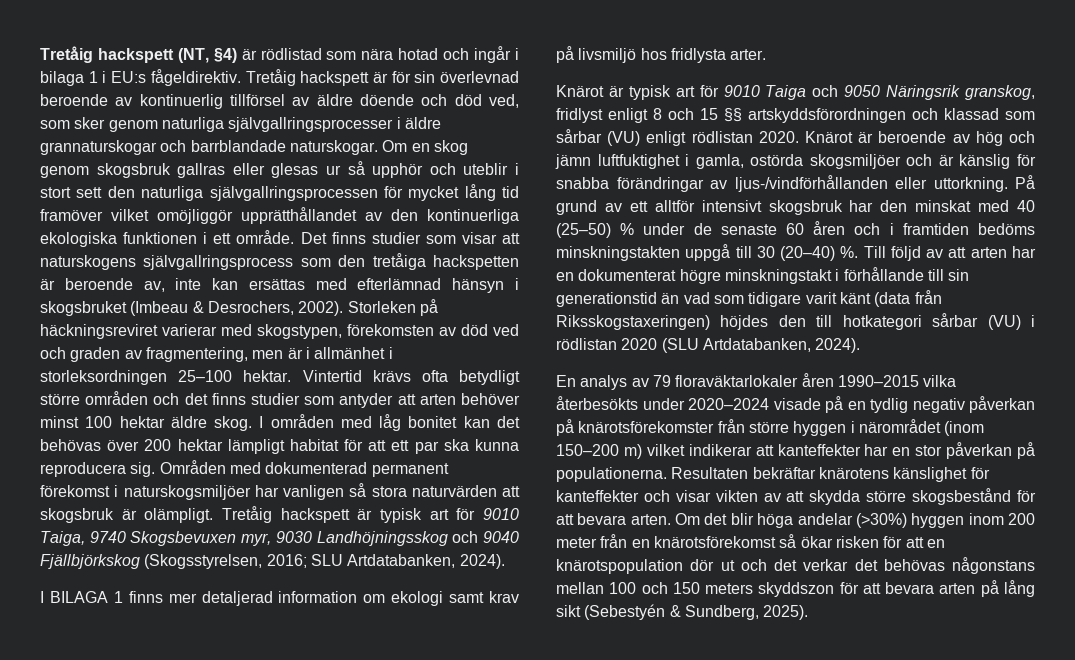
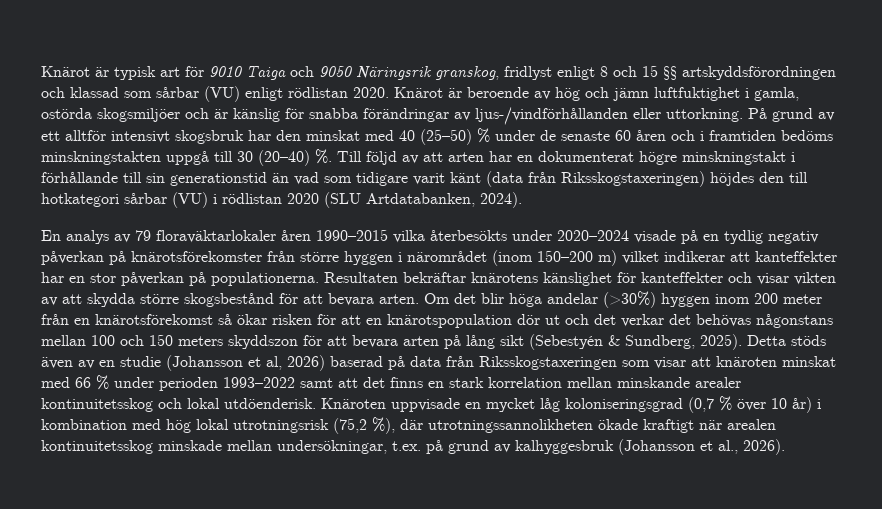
- Tretåig hackspett (NT, §4) är rödlistad som nära hotad och ingår i bilaga 1 i EU:s fågeldirektiv. Tretåig hackspett är för sin överlevnad beroende av kontinuerlig tillförsel av äldre döende och död ved, som sker genom naturliga självgallringsprocesser i äldre grannaturskogar och barrblandade naturskogar. Om en skog genom skogsbruk gallras eller glesas ur så upphör och uteblir i stort sett den naturliga självgallringsprocessen för mycket lång tid framöver vilket omöjliggör upprätthållandet av den kontinuerliga ekologiska funktionen i ett område. Det finns studier som visar att naturskogens självgallringsprocess som den tretåiga hackspetten är beroende av, inte kan ersättas med efterlämnad hänsyn i skogsbruket (Imbeau & Desrochers, 2002). Storleken på häckningsreviret varierar med skogstypen, förekomsten av död ved och graden av fragmentering, men är i allmänhet i storleksordningen 25–100 hektar. Vintertid krävs ofta betydligt större områden och det finns studier som antyder att arten behöver minst 100 hektar äldre skog. I områden med låg bonitet kan det behövas över 200 hektar lämpligt habitat för att ett par ska kunna reproducera sig. Områden med dokumenterad permanent förekomst i naturskogsmiljöer har vanligen så stora naturvärden att skogsbruk är olämpligt. Tretåig hackspett är typisk art för 9010 Taiga, 9740 Skogsbevuxen myr, 9030 Landhöjningsskog och 9040 Fjällbjörkskog (Skogsstyrelsen, 2016; SLU Artdatabanken, 2024).
- I BILAGA 1 finns mer detaljerad information om ekologi samt krav på livsmiljö hos fridlysta arter.
+ Detta stöds även av en studie (Johansson et al, 2026) baserad på data från Riksskogstaxeringen som visar att knäroten minskat med 66 % under perioden 1993–2022 samt att det finns en stark korrelation mellan minskande arealer kontinuitetsskog och lokal utdöenderisk. Knäroten uppvisade en mycket låg koloniseringsgrad (0,7 % över 10 år) i kombination med hög lokal utrotningsrisk (75,2 %), där utrotningssannolikheten ökade kraftigt när arealen kontinuitetsskog minskade mellan undersökningar, t.ex. på grund av kalhyggesbruk (Johansson et al., 2026).

